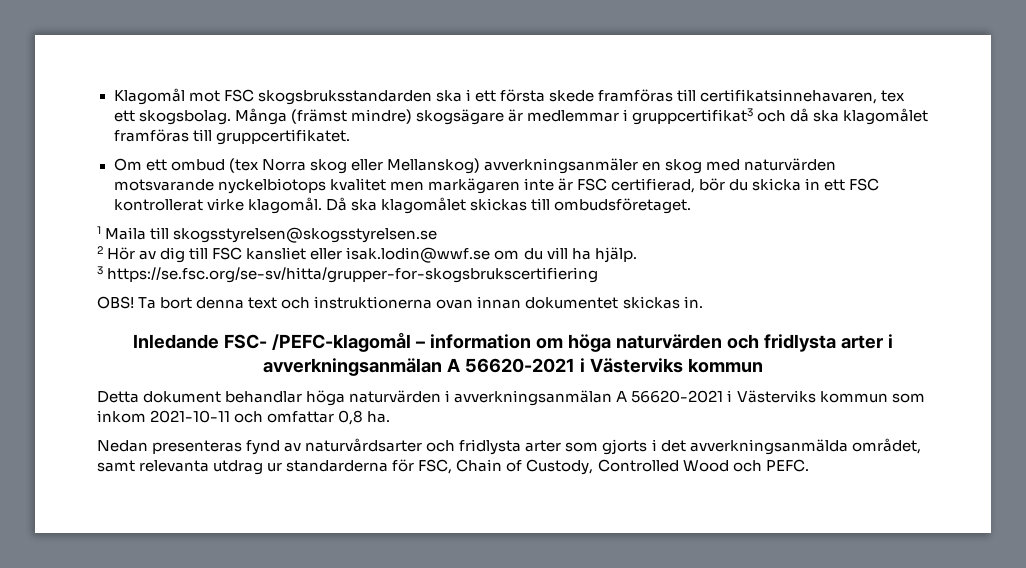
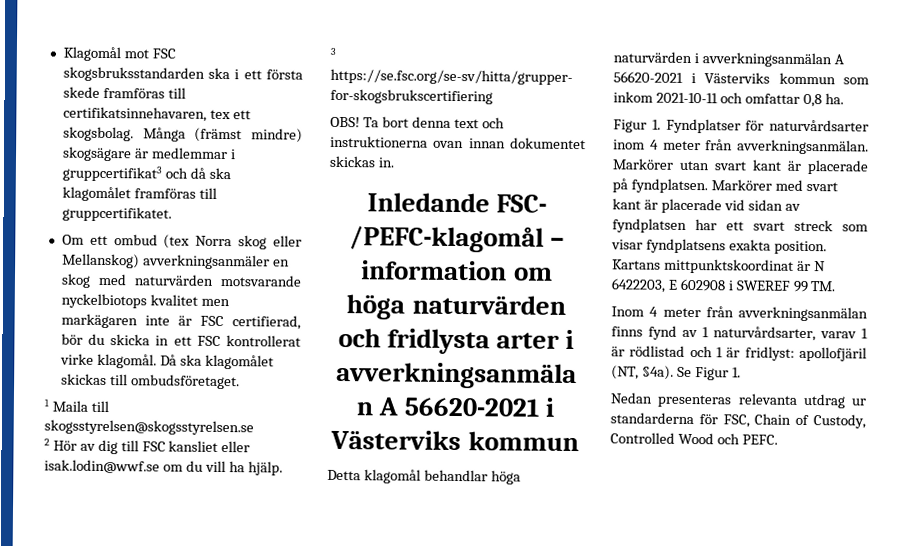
- Detta dokument behandlar höga naturvärden i avverkningsanmälan A 56620-2021 i Västerviks kommun som inkom 2021-10-11 och omfattar 0,8 ha.
+ Detta klagomål behandlar höga naturvärden i avverkningsanmälan A 56620-2021 i Västerviks kommun som inkom 2021-10-11 och omfattar 0,8 ha.
- Nedan presenteras fynd av naturvårdsarter och fridlysta arter som gjorts i det avverkningsanmälda området, samt relevanta utdrag ur standarderna för FSC, Chain of Custody, Controlled Wood och PEFC.
+ Figur 1. Fyndplatser för naturvårdsarter inom 4 meter från avverkningsanmälan. Markörer utan svart kant är placerade på fyndplatsen. Markörer med svart kant är placerade vid sidan av fyndplatsen har ett svart streck som visar fyndplatsens exakta position. Kartans mittpunktskoordinat är N 6422203, E 602908 i SWEREF 99 TM.
+ Inom 4 meter från avverkningsanmälan finns fynd av 1 naturvårdsarter, varav 1 är rödlistad och 1 är fridlyst: apollofjäril (NT, §4a). Se Figur 1.
+ Nedan presenteras relevanta utdrag ur standarderna för FSC, Chain of Custody, Controlled Wood och PEFC.

